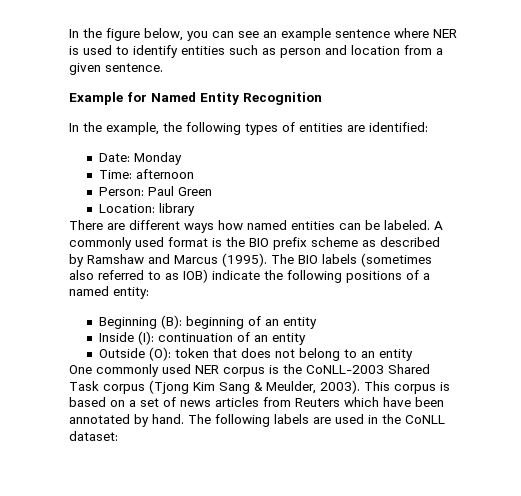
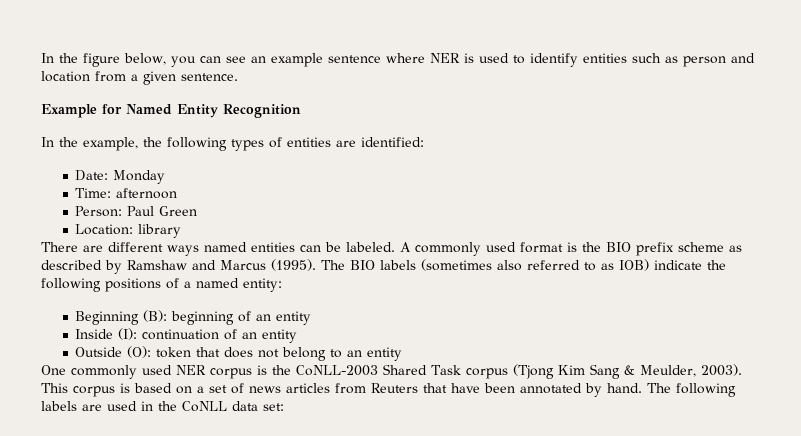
- There are different ways how named entities can be labeled.
+ There are different ways named entities can be labeled.
- This corpus is based on a set of news articles from Reuters which have been annotated by hand.
+ This corpus is based on a set of news articles from Reuters that have been annotated by hand.
- The following labels are used in the CoNLL dataset:
+ The following labels are used in the CoNLL data set:

